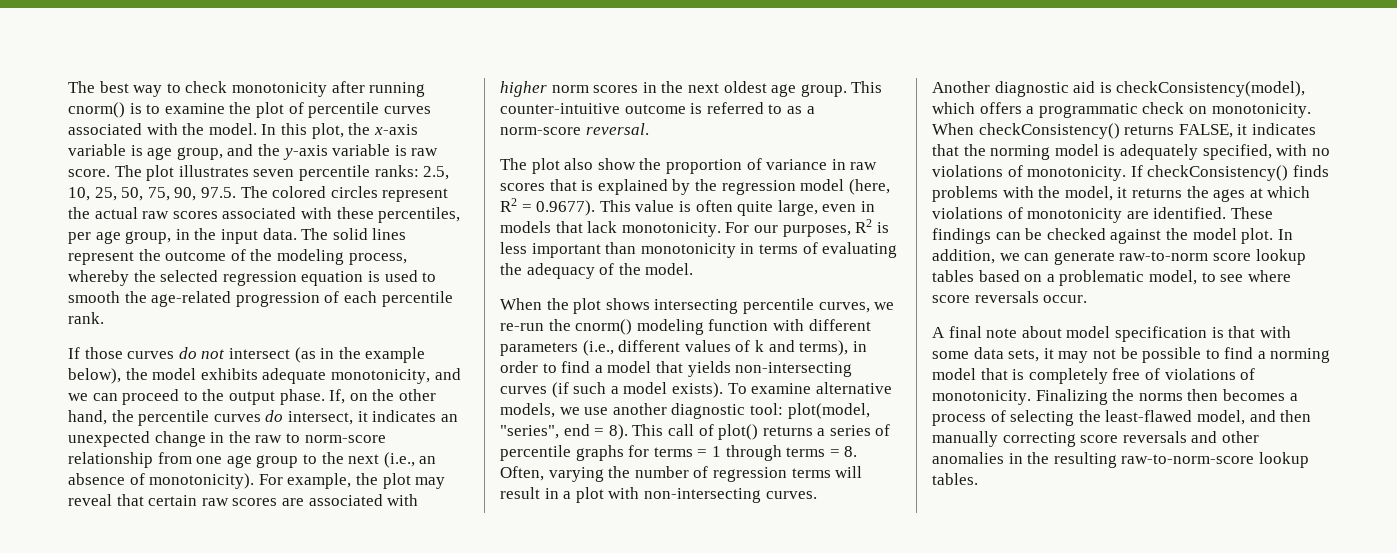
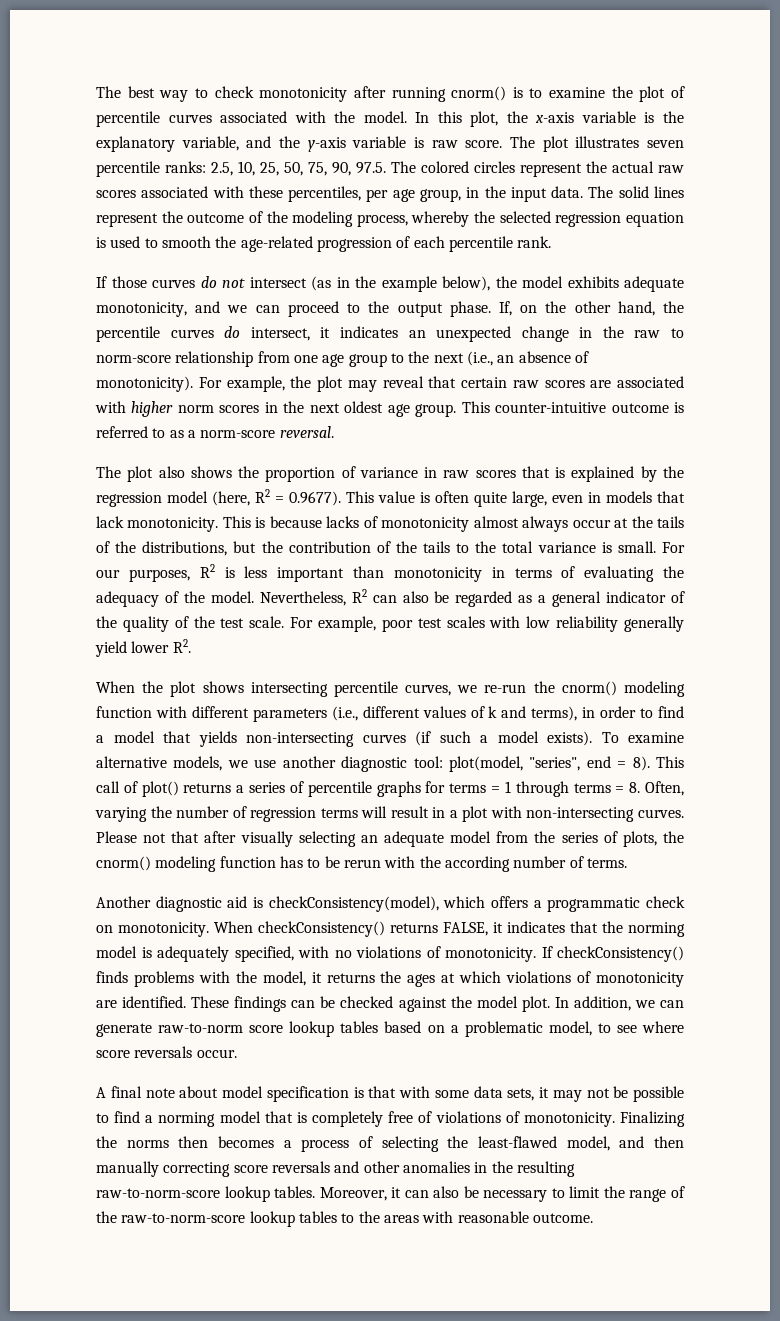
- In this plot, the x-axis variable is age group, and the y-axis variable is raw score.
+ In this plot, the x-axis variable is the explanatory variable, and the y-axis variable is raw score.
- The plot also show the proportion of variance in raw scores that is explained by the regression model (here, R2 = 0.9677). This value is often quite large, even in models that lack monotonicity.
+ The plot also shows the proportion of variance in raw scores that is explained by the regression model (here, R2 = 0.9677). This value is often quite large, even in models that lack monotonicity.
+ This is because lacks of monotonicity almost always occur at the tails of the distributions, but the contribution of the tails to the total variance is small.
+ Nevertheless, R2 can also be regarded as a general indicator of the quality of the test scale. For example, poor test scales with low reliability generally yield lower R2.
+ Please not that after visually selecting an adequate model from the series of plots, the cnorm() modeling function has to be rerun with the according number of terms.
+ Moreover, it can also be necessary to limit the range of the raw-to-norm-score lookup tables to the areas with reasonable outcome.

